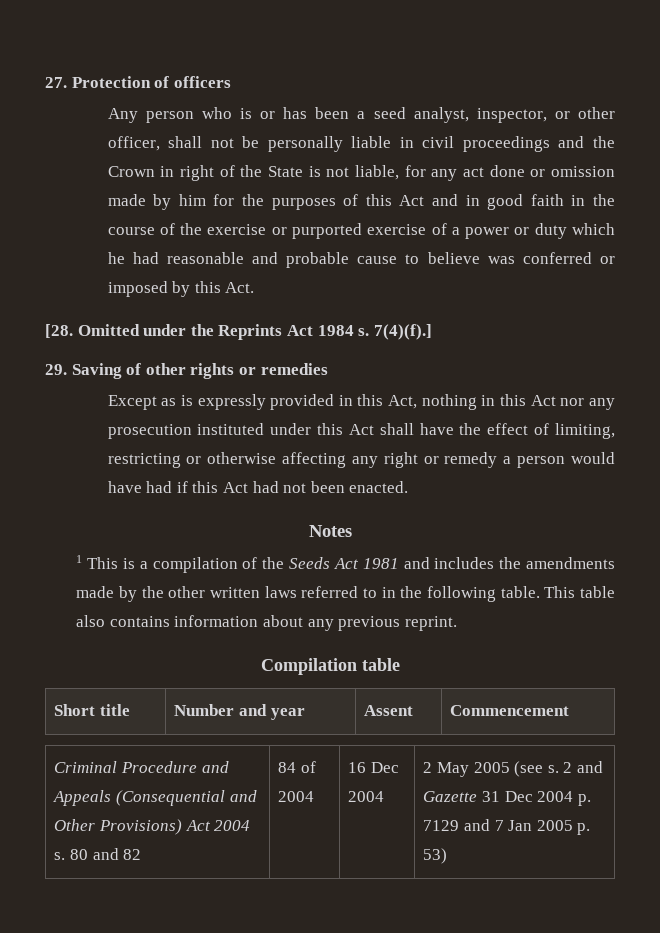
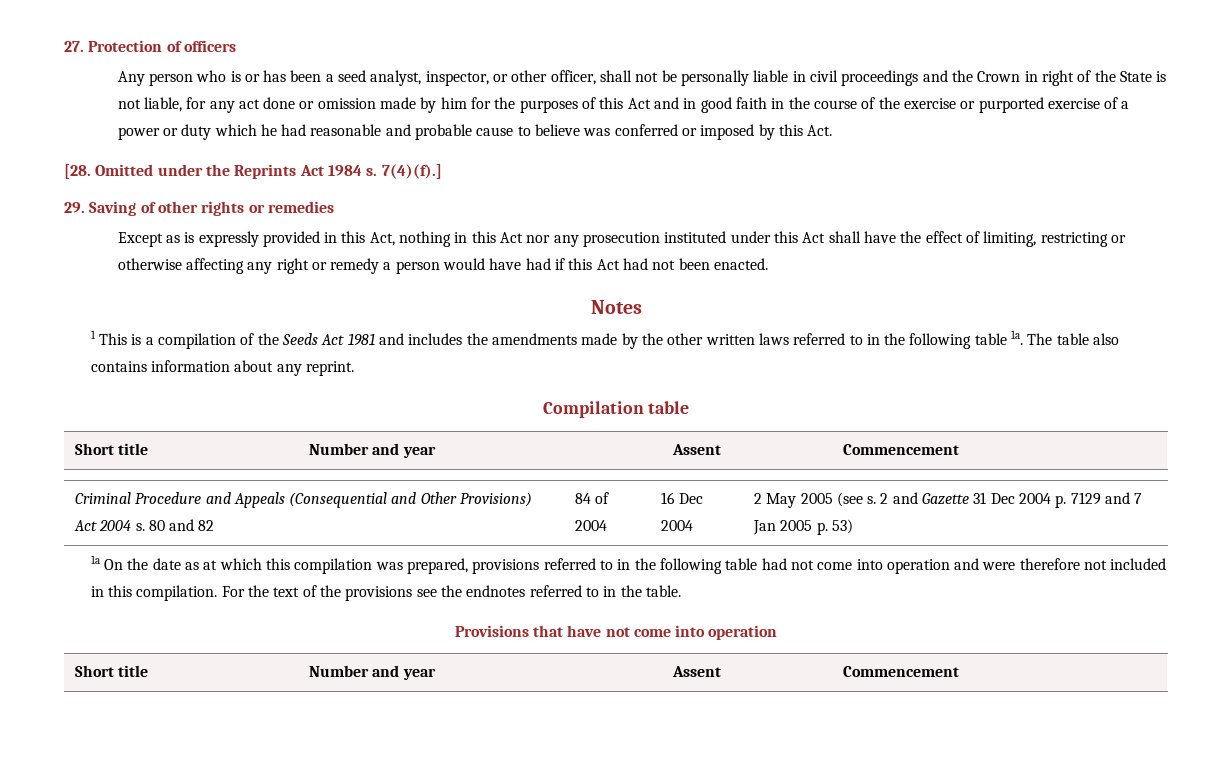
- 1 This is a compilation of the Seeds Act 1981 and includes the amendments made by the other written laws referred to in the following table. This table also contains information about any previous reprint.
+ 1 This is a compilation of the Seeds Act 1981 and includes the amendments made by the other written laws referred to in the following table 1a. The table also contains information about any reprint.
+ 1a On the date as at which this compilation was prepared, provisions referred to in the following table had not come into operation and were therefore not included in this compilation. For the text of the provisions see the endnotes referred to in the table.
+ Provisions that have not come into operation
+ Short title | Number and year | Assent | Commencement

